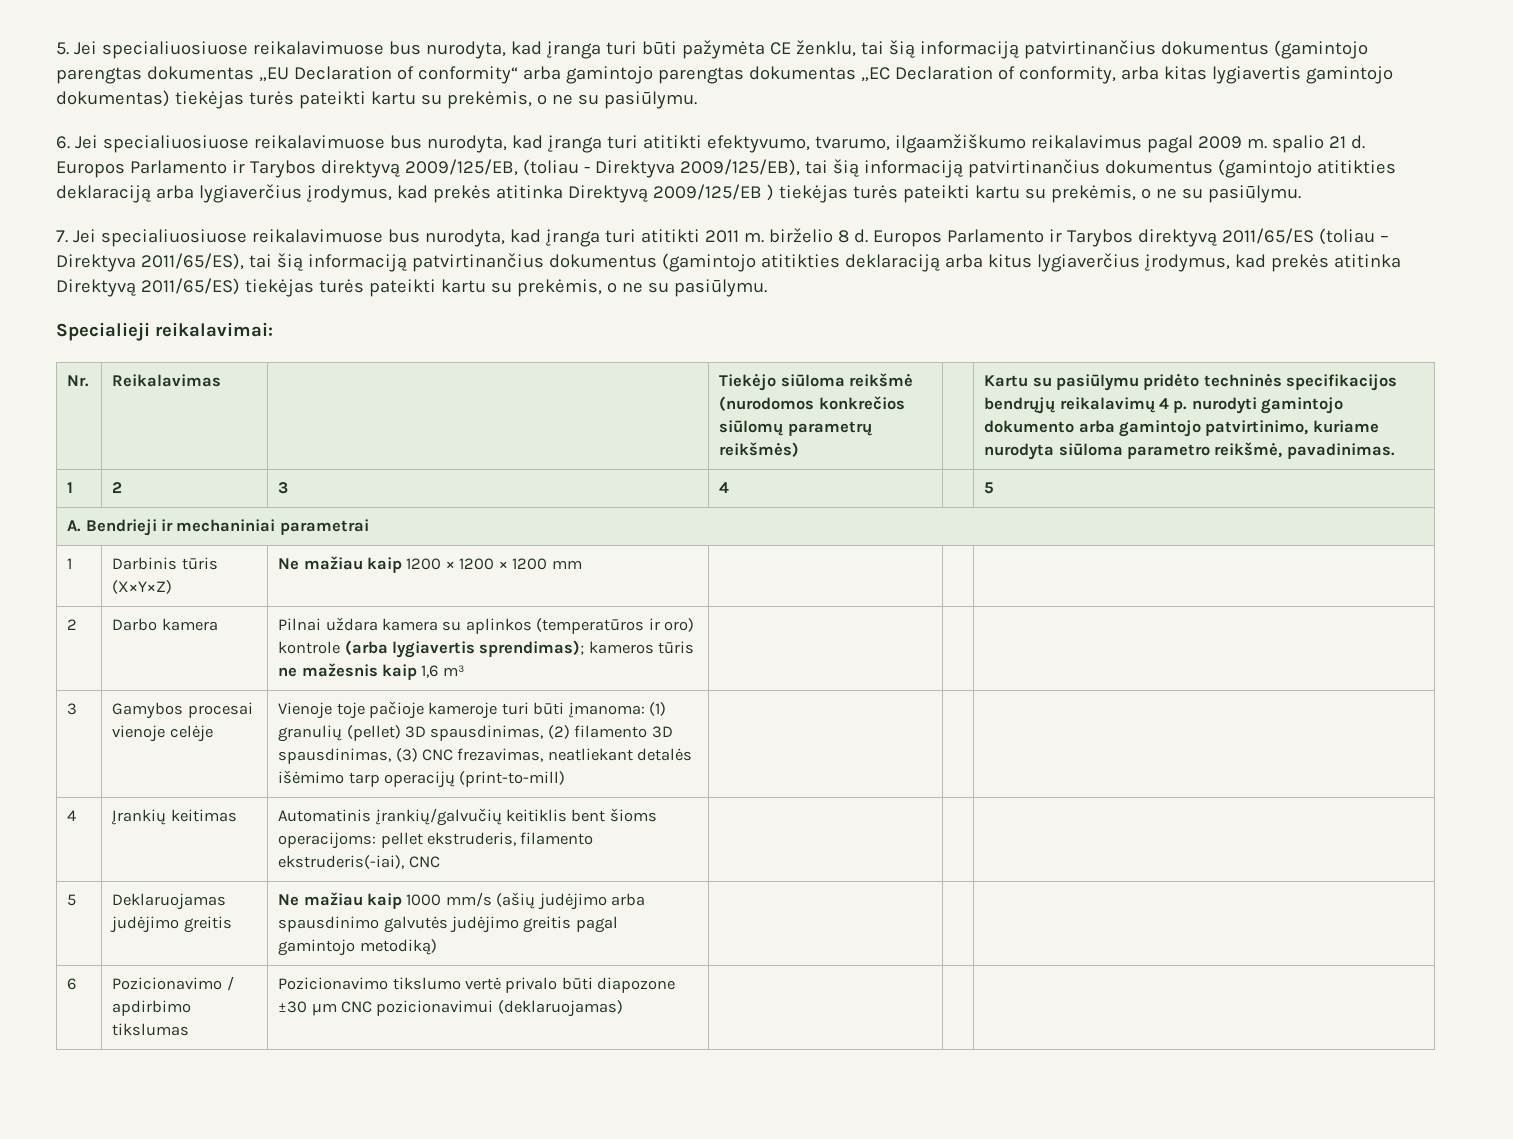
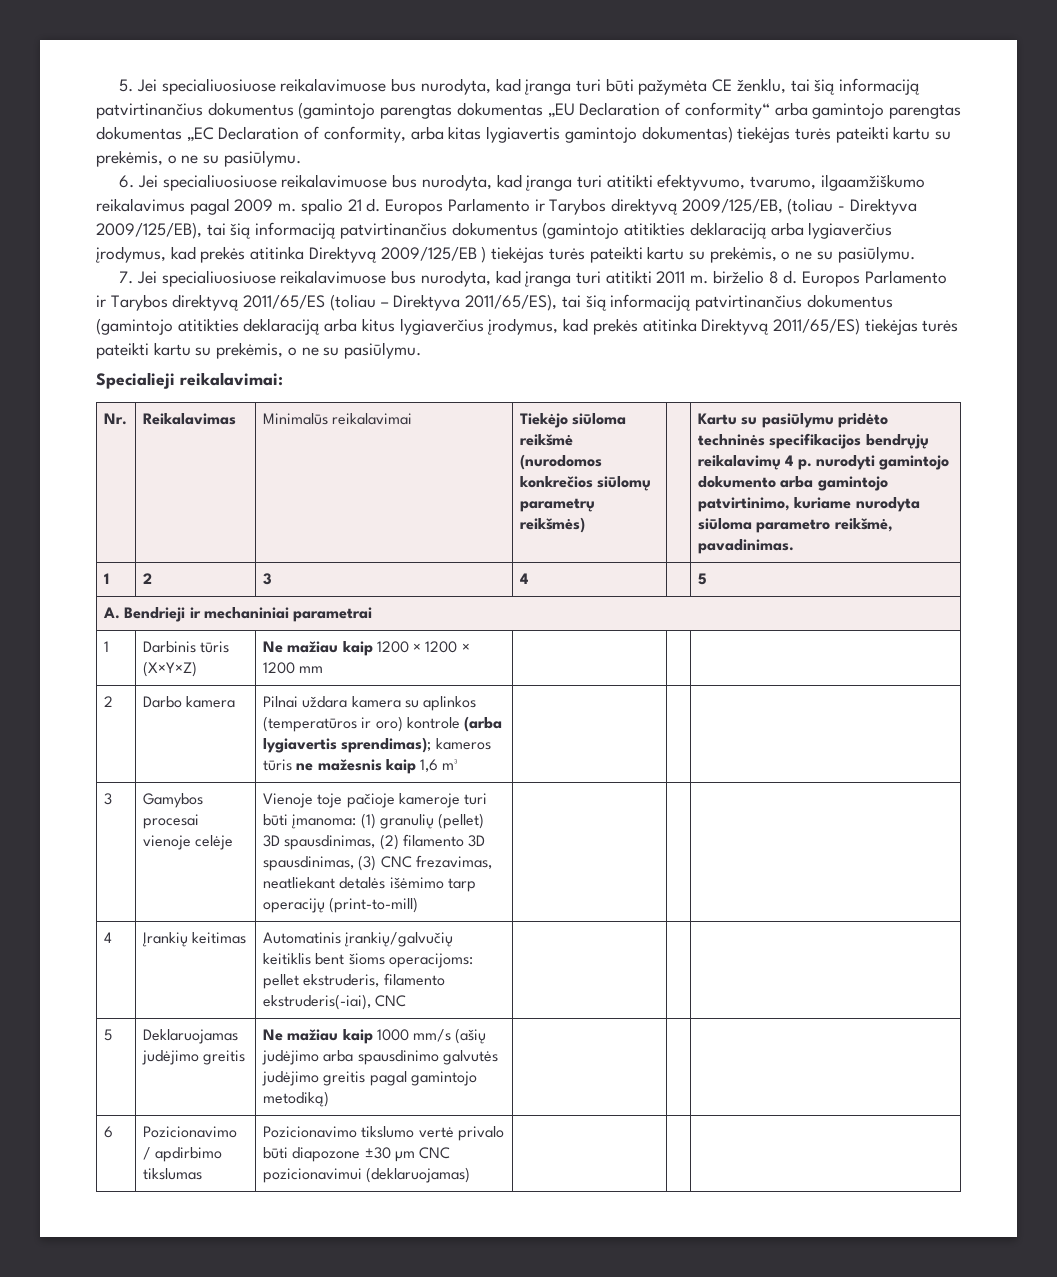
- Nr. | Reikalavimas | | Tiekėjo siūloma reikšmė (nurodomos konkrečios siūlomų parametrų reikšmės) | | Kartu su pasiūlymu pridėto techninės specifikacijos bendrųjų reikalavimų 4 p. nurodyti gamintojo dokumento arba gamintojo patvirtinimo, kuriame nurodyta siūloma parametro reikšmė, pavadinimas.
+ Nr. | Reikalavimas | Minimalūs reikalavimai | Tiekėjo siūloma reikšmė (nurodomos konkrečios siūlomų parametrų reikšmės) | | Kartu su pasiūlymu pridėto techninės specifikacijos bendrųjų reikalavimų 4 p. nurodyti gamintojo dokumento arba gamintojo patvirtinimo, kuriame nurodyta siūloma parametro reikšmė, pavadinimas.

